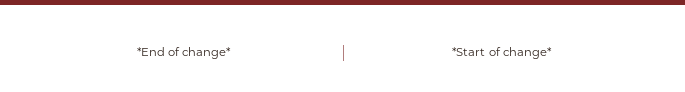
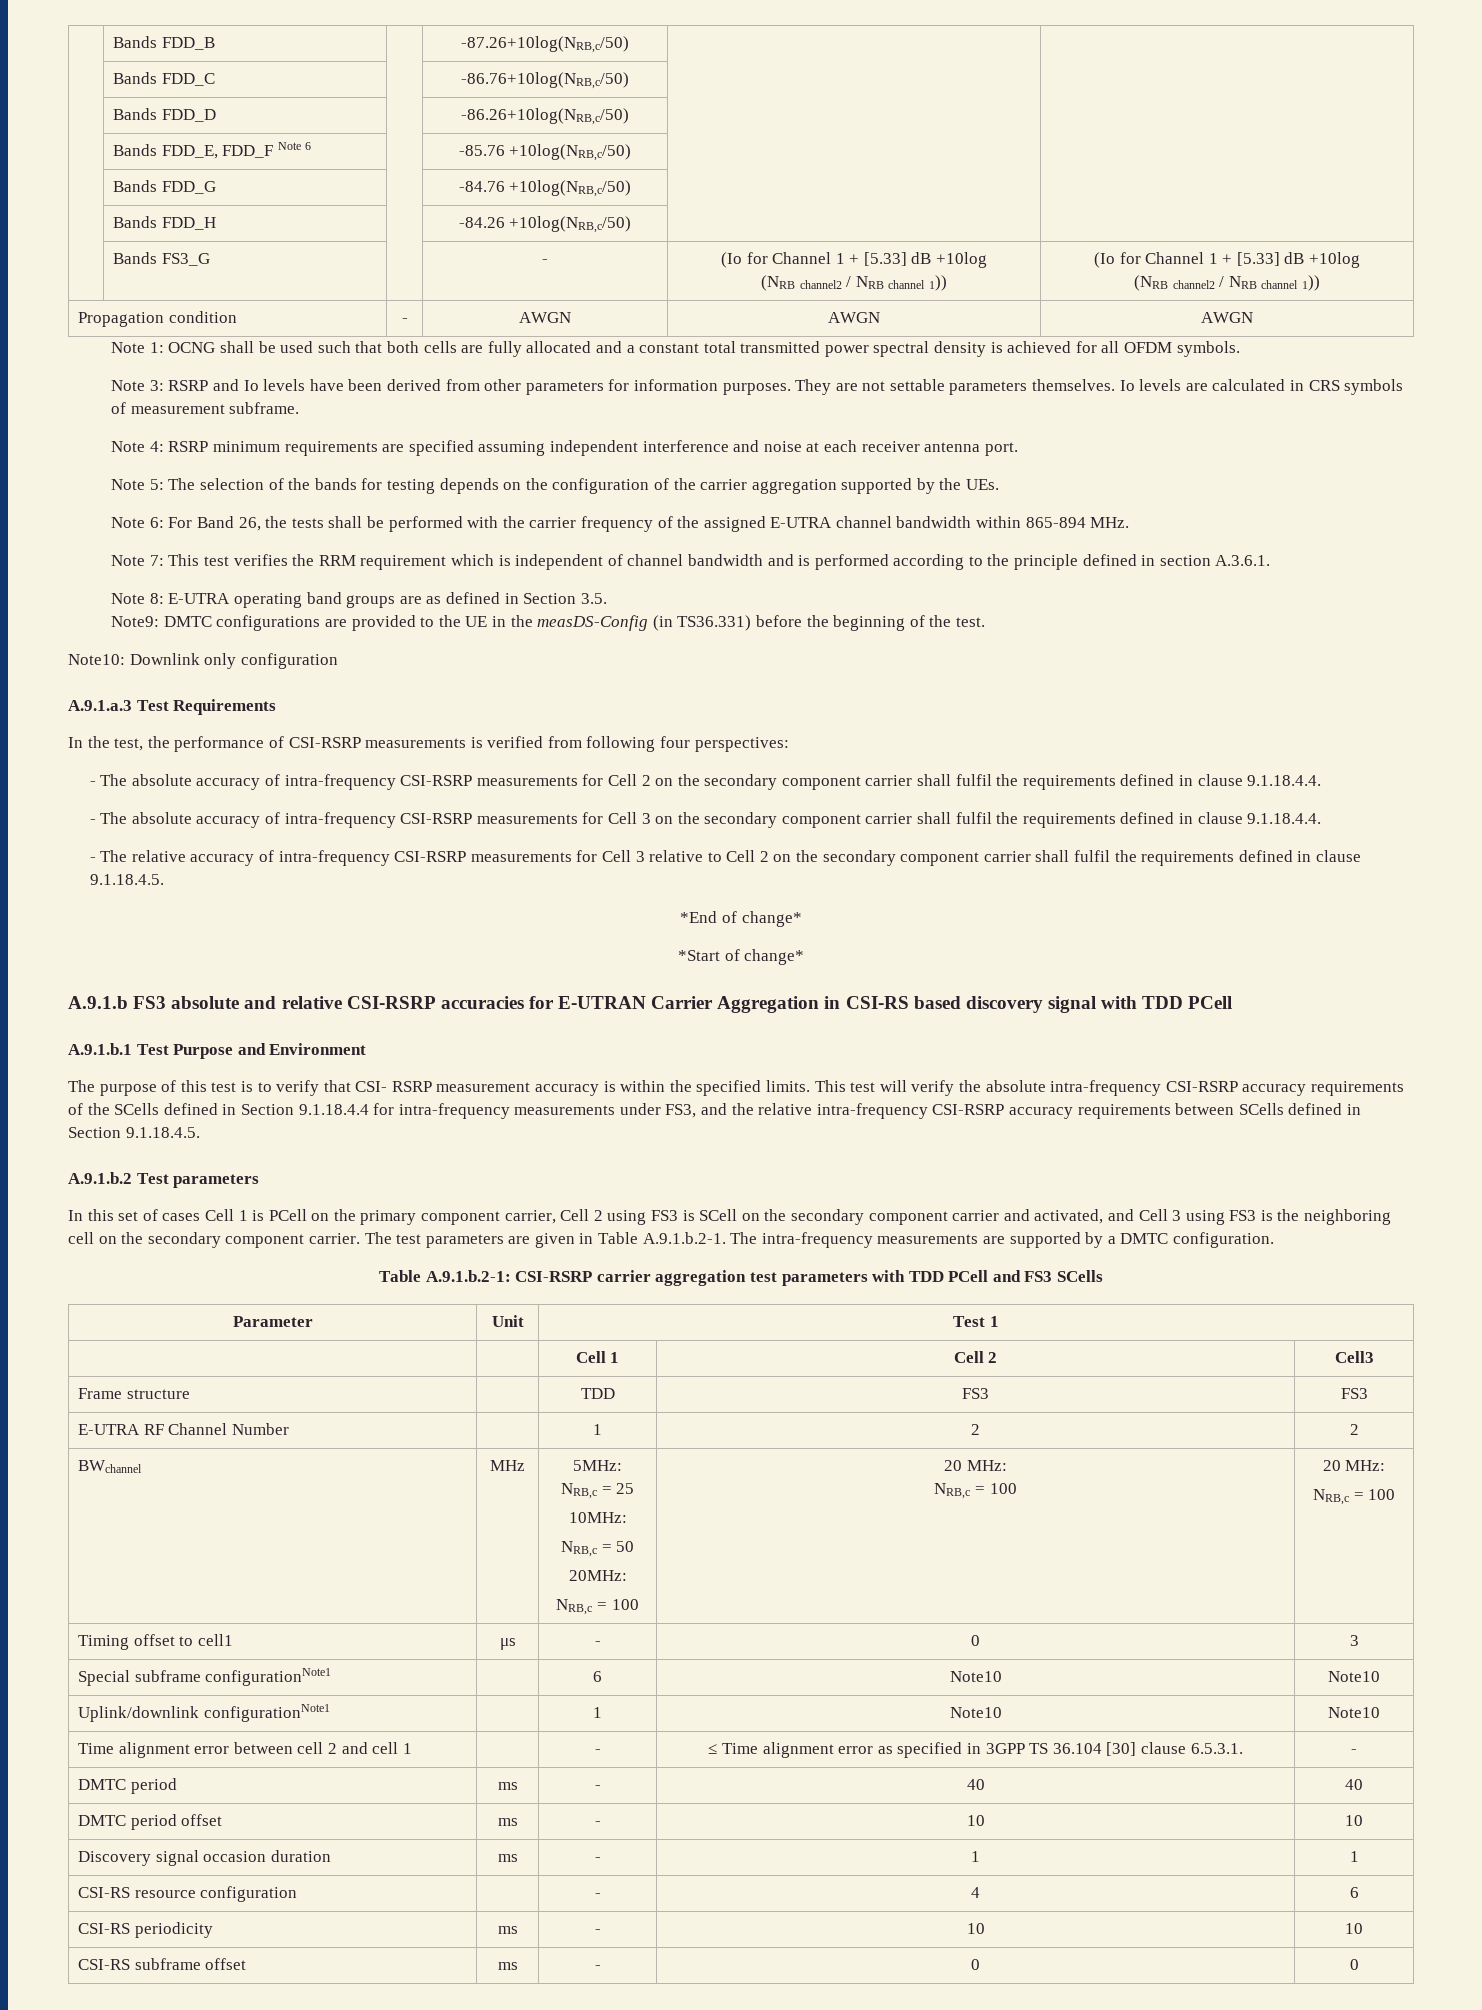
+ | Bands FDD_B | | -87.26+10log(NRB,c/50) | |
+ | Bands FDD_C | | -86.76+10log(NRB,c/50) | |
+ | Bands FDD_D | | -86.26+10log(NRB,c/50) | |
+ | Bands FDD_E, FDD_F Note 6 | | -85.76 +10log(NRB,c/50) | |
+ | Bands FDD_G | | -84.76 +10log(NRB,c/50) | |
+ | Bands FDD_H | | -84.26 +10log(NRB,c/50) | |
+ | Bands FS3_G | | - | (Io for Channel 1 + [5.33] dB +10log
+ (NRB channel2 / NRB channel 1)) | (Io for Channel 1 + [5.33] dB +10log
+ (NRB channel2 / NRB channel 1))
+ Propagation condition | - | AWGN | AWGN | AWGN
+ Note 1: OCNG shall be used such that both cells are fully allocated and a constant total transmitted power spectral density is achieved for all OFDM symbols.
+ Note 3: RSRP and Io levels have been derived from other parameters for information purposes. They are not settable parameters themselves. Io levels are calculated in CRS symbols of measurement subframe.
+ Note 4: RSRP minimum requirements are specified assuming independent interference and noise at each receiver antenna port.
+ Note 5: The selection of the bands for testing depends on the configuration of the carrier aggregation supported by the UEs.
+ Note 6: For Band 26, the tests shall be performed with the carrier frequency of the assigned E-UTRA channel bandwidth within 865-894 MHz.
+ Note 7: This test verifies the RRM requirement which is independent of channel bandwidth and is performed according to the principle defined in section A.3.6.1.
+ Note 8: E-UTRA operating band groups are as defined in Section 3.5.
+ Note9: DMTC configurations are provided to the UE in the measDS-Config (in TS36.331) before the beginning of the test.
+ Note10: Downlink only configuration
+ A.9.1.a.3 Test Requirements
+ In the test, the performance of CSI-RSRP measurements is verified from following four perspectives:
+ - The absolute accuracy of intra-frequency CSI-RSRP measurements for Cell 2 on the secondary component carrier shall fulfil the requirements defined in clause 9.1.18.4.4.
+ - The absolute accuracy of intra-frequency CSI-RSRP measurements for Cell 3 on the secondary component carrier shall fulfil the requirements defined in clause 9.1.18.4.4.
+ - The relative accuracy of intra-frequency CSI-RSRP measurements for Cell 3 relative to Cell 2 on the secondary component carrier shall fulfil the requirements defined in clause 9.1.18.4.5.
+ A.9.1.b FS3 absolute and relative CSI-RSRP accuracies for E-UTRAN Carrier Aggregation in CSI-RS based discovery signal with TDD PCell
+ A.9.1.b.1 Test Purpose and Environment
+ The purpose of this test is to verify that CSI- RSRP measurement accuracy is within the specified limits. This test will verify the absolute intra-frequency CSI-RSRP accuracy requirements of the SCells defined in Section 9.1.18.4.4 for intra-frequency measurements under FS3, and the relative intra-frequency CSI-RSRP accuracy requirements between SCells defined in Section 9.1.18.4.5.
+ A.9.1.b.2 Test parameters
+ In this set of cases Cell 1 is PCell on the primary component carrier, Cell 2 using FS3 is SCell on the secondary component carrier and activated, and Cell 3 using FS3 is the neighboring cell on the secondary component carrier. The test parameters are given in Table A.9.1.b.2-1. The intra-frequency measurements are supported by a DMTC configuration.
+ Table A.9.1.b.2-1: CSI-RSRP carrier aggregation test parameters with TDD PCell and FS3 SCells
+ Parameter | Unit | Test 1
+ | | Cell 1 | Cell 2 | Cell3
+ Frame structure | | TDD | FS3 | FS3
+ E-UTRA RF Channel Number | | 1 | 2 | 2
+ BWchannel | MHz | 5MHz:
+ NRB,c = 25
+ 10MHz:
+ NRB,c = 50
+ 20MHz:
+ NRB,c = 100 | 20 MHz:
+ NRB,c = 100 | 20 MHz:
+ NRB,c = 100
+ Timing offset to cell1 | μs | - | 0 | 3
+ Special subframe configurationNote1 | | 6 | Note10 | Note10
+ Uplink/downlink configurationNote1 | | 1 | Note10 | Note10
+ Time alignment error between cell 2 and cell 1 | | - | ≤ Time alignment error as specified in 3GPP TS 36.104 [30] clause 6.5.3.1. | -
+ DMTC period | ms | - | 40 | 40
+ DMTC period offset | ms | - | 10 | 10
+ Discovery signal occasion duration | ms | - | 1 | 1
+ CSI-RS resource configuration | | - | 4 | 6
+ CSI-RS periodicity | ms | - | 10 | 10
+ CSI-RS subframe offset | ms | - | 0 | 0

